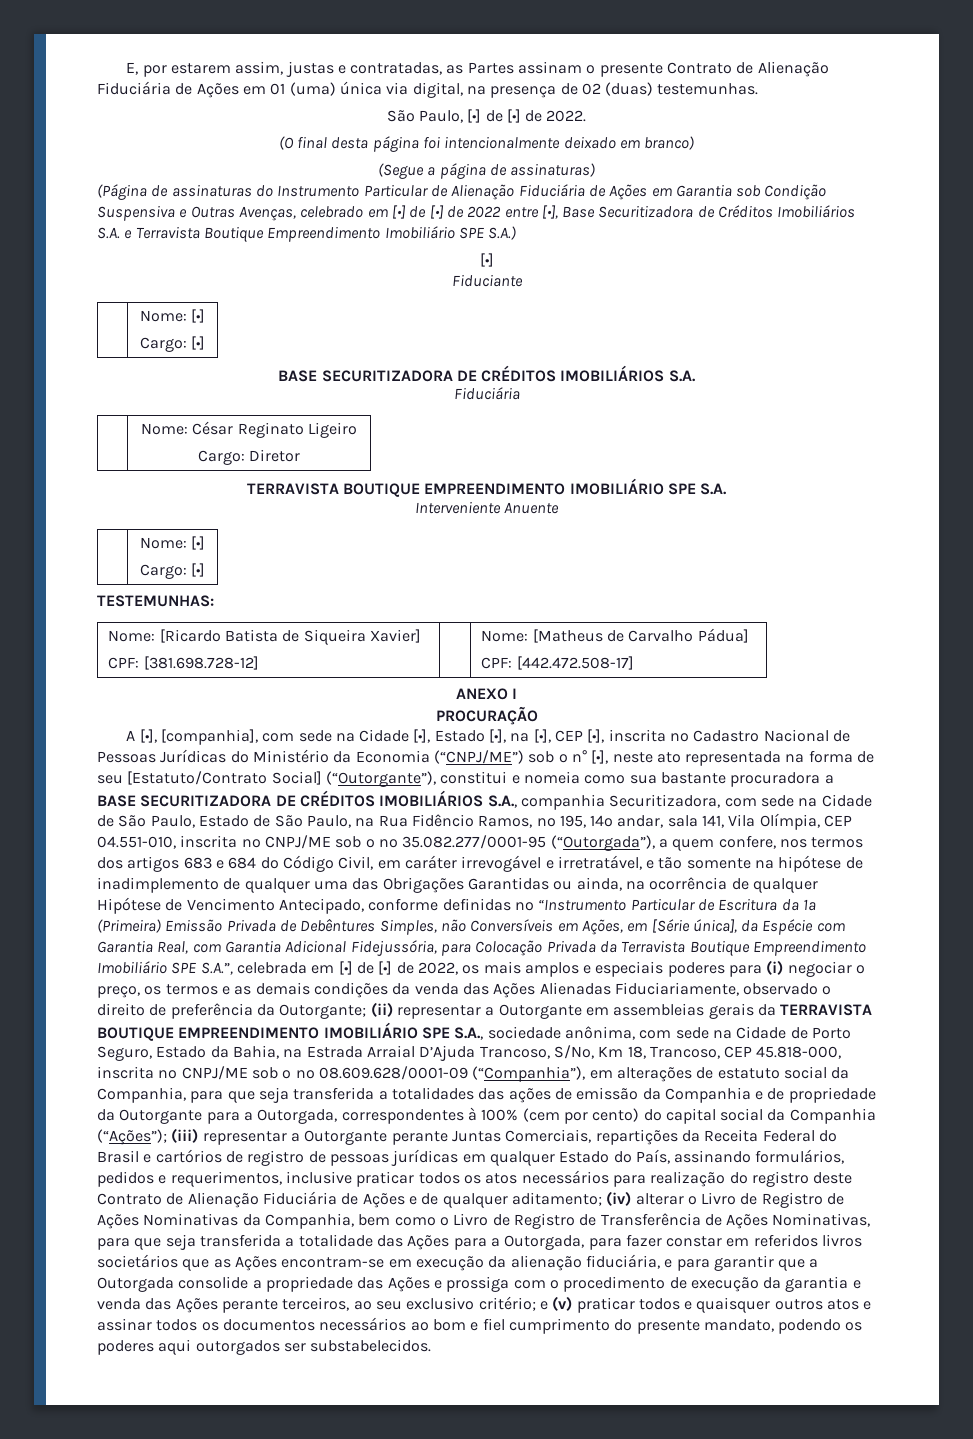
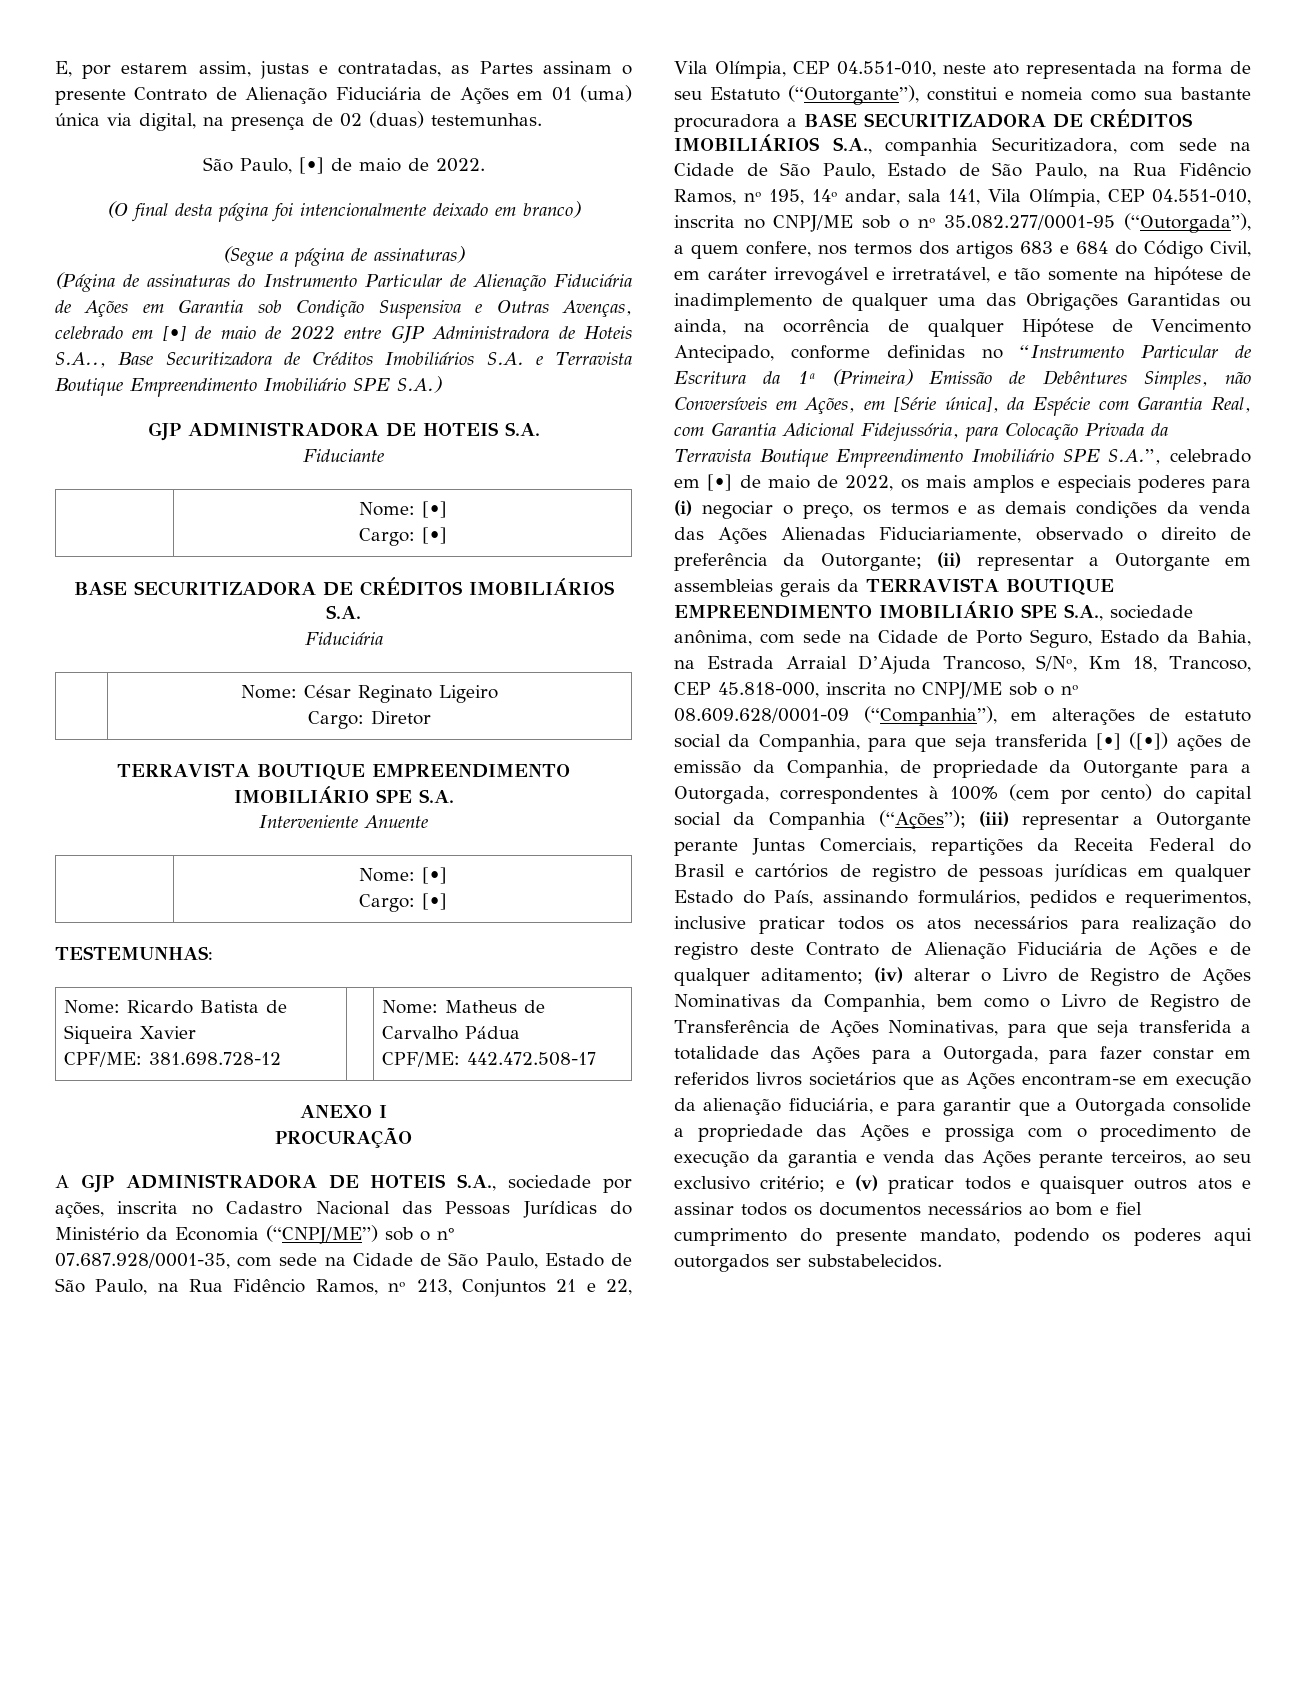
- São Paulo, [•] de [•] de 2022.
+ São Paulo, [•] de maio de 2022.
- (Página de assinaturas do Instrumento Particular de Alienação Fiduciária de Ações em Garantia sob Condição Suspensiva e Outras Avenças, celebrado em [•] de [•] de 2022 entre [•], Base Securitizadora de Créditos Imobiliários S.A. e Terravista Boutique Empreendimento Imobiliário SPE S.A.)
- [•]
+ (Página de assinaturas do Instrumento Particular de Alienação Fiduciária de Ações em Garantia sob Condição Suspensiva e Outras Avenças, celebrado em [•] de maio de 2022 entre GJP Administradora de Hoteis S.A.., Base Securitizadora de Créditos Imobiliários S.A. e Terravista Boutique Empreendimento Imobiliário SPE S.A.)
+ GJP ADMINISTRADORA DE HOTEIS S.A.
- Nome: [Ricardo Batista de Siqueira Xavier]
- CPF: [381.698.728-12] | | Nome: [Matheus de Carvalho Pádua]
- CPF: [442.472.508-17]
+ Nome: Ricardo Batista de Siqueira Xavier
+ CPF/ME: 381.698.728-12 | | Nome: Matheus de Carvalho Pádua
+ CPF/ME: 442.472.508-17
- A [•], [companhia], com sede na Cidade [•], Estado [•], na [•], CEP [•], inscrita no Cadastro Nacional de Pessoas Jurídicas do Ministério da Economia (“CNPJ/ME”) sob o n° [•], neste ato representada na forma de seu [Estatuto/Contrato Social] (“Outorgante”), constitui e nomeia como sua bastante procuradora a BASE SECURITIZADORA DE CRÉDITOS IMOBILIÁRIOS S.A., companhia Securitizadora, com sede na Cidade de São Paulo, Estado de São Paulo, na Rua Fidêncio Ramos, nº 195, 14º andar, sala 141, Vila Olímpia, CEP 04.551-010, inscrita no CNPJ/ME sob o nº 35.082.277/0001-95 (“Outorgada”), a quem confere, nos termos dos artigos 683 e 684 do Código Civil, em caráter irrevogável e irretratável, e tão somente na hipótese de inadimplemento de qualquer uma das Obrigações Garantidas ou ainda, na ocorrência de qualquer Hipótese de Vencimento Antecipado, conforme definidas no “Instrumento Particular de Escritura da 1ª (Primeira) Emissão Privada de Debêntures Simples, não Conversíveis em Ações, em [Série única], da Espécie com Garantia Real, com Garantia Adicional Fidejussória, para Colocação Privada da Terravista Boutique Empreendimento Imobiliário SPE S.A.”, celebrada em [•] de [•] de 2022, os mais amplos e especiais poderes para (i) negociar o preço, os termos e as demais condições da venda das Ações Alienadas Fiduciariamente, observado o direito de preferência da Outorgante;
+ A GJP ADMINISTRADORA DE HOTEIS S.A., sociedade por ações, inscrita no Cadastro Nacional das Pessoas Jurídicas do Ministério da Economia (“CNPJ/ME”) sob o n° 07.687.928/0001-35, com sede na Cidade de São Paulo, Estado de São Paulo, na Rua Fidêncio Ramos, nº 213, Conjuntos 21 e 22, Vila Olímpia, CEP 04.551-010, neste ato representada na forma de seu Estatuto (“Outorgante”), constitui e nomeia como sua bastante procuradora a BASE SECURITIZADORA DE CRÉDITOS IMOBILIÁRIOS S.A., companhia Securitizadora, com sede na Cidade de São Paulo, Estado de São Paulo, na Rua Fidêncio Ramos, nº 195, 14º andar, sala 141, Vila Olímpia, CEP 04.551-010, inscrita no CNPJ/ME sob o nº 35.082.277/0001-95 (“Outorgada”), a quem confere, nos termos dos artigos 683 e 684 do Código Civil, em caráter irrevogável e irretratável, e tão somente na hipótese de inadimplemento de qualquer uma das Obrigações Garantidas ou ainda, na ocorrência de qualquer Hipótese de Vencimento Antecipado, conforme definidas no “Instrumento Particular de Escritura da 1ª (Primeira) Emissão de Debêntures Simples, não Conversíveis em Ações, em [Série única], da Espécie com Garantia Real, com Garantia Adicional Fidejussória, para Colocação Privada da Terravista Boutique Empreendimento Imobiliário SPE S.A.”, celebrado em [•] de maio de 2022, os mais amplos e especiais poderes para (i) negociar o preço, os termos e as demais condições da venda das Ações Alienadas Fiduciariamente, observado o direito de preferência da Outorgante;
- (ii) representar a Outorgante em assembleias gerais da TERRAVISTA BOUTIQUE EMPREENDIMENTO IMOBILIÁRIO SPE S.A., sociedade anônima, com sede na Cidade de Porto Seguro, Estado da Bahia, na Estrada Arraial D’Ajuda Trancoso, S/Nº, Km 18, Trancoso, CEP 45.818-000, inscrita no CNPJ/ME sob o nº 08.609.628/0001-09 (“Companhia”), em alterações de estatuto social da Companhia, para que seja transferida a totalidades das ações de emissão da Companhia e de propriedade da Outorgante para a Outorgada, correspondentes à 100% (cem por cento) do capital social da Companhia (“Ações”);
+ (ii) representar a Outorgante em assembleias gerais da TERRAVISTA BOUTIQUE EMPREENDIMENTO IMOBILIÁRIO SPE S.A., sociedade anônima, com sede na Cidade de Porto Seguro, Estado da Bahia, na Estrada Arraial D’Ajuda Trancoso, S/Nº, Km 18, Trancoso, CEP 45.818-000, inscrita no CNPJ/ME sob o nº 08.609.628/0001-09 (“Companhia”), em alterações de estatuto social da Companhia, para que seja transferida [•] ([•]) ações de emissão da Companhia, de propriedade da Outorgante para a Outorgada, correspondentes à 100% (cem por cento) do capital social da Companhia (“Ações”);

